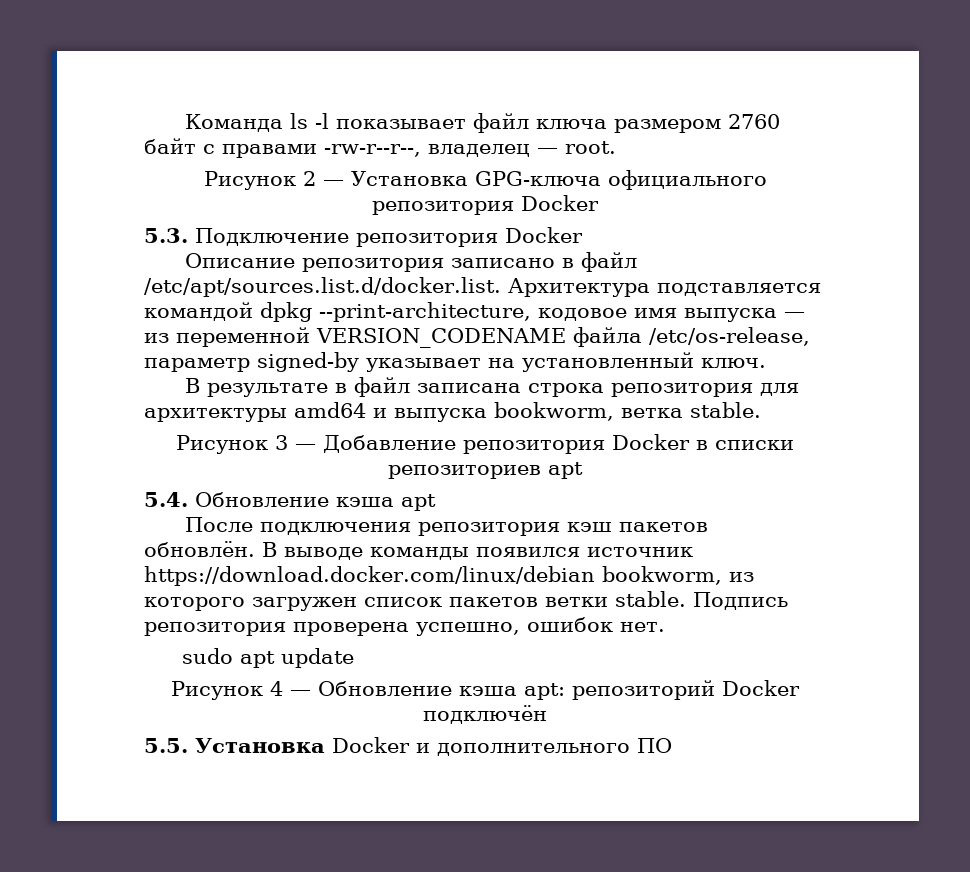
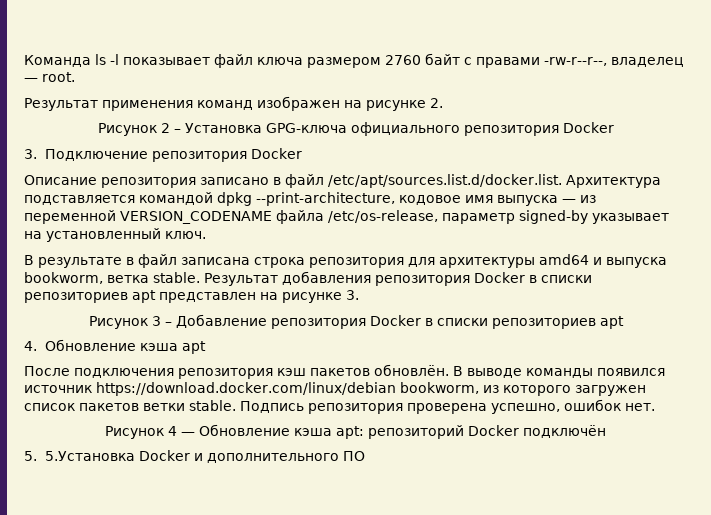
+ Результат применения команд изображен на рисунке 2.
- Рисунок 2 — Установка GPG-ключа официального репозитория Docker
+ Рисунок 2 – Установка GPG-ключа официального репозитория Docker
- 5.3. Подключение репозитория Docker
+ 3. Подключение репозитория Docker
+ Результат добавления репозитория Docker в списки репозиториев apt представлен на рисунке 3.
- Рисунок 3 — Добавление репозитория Docker в списки репозиториев apt
+ Рисунок 3 – Добавление репозитория Docker в списки репозиториев apt
- 5.4. Обновление кэша apt
+ 4. Обновление кэша apt
- sudo apt update
- 5.5. Установка Docker и дополнительного ПО
+ 5. 5.Установка Docker и дополнительного ПО

